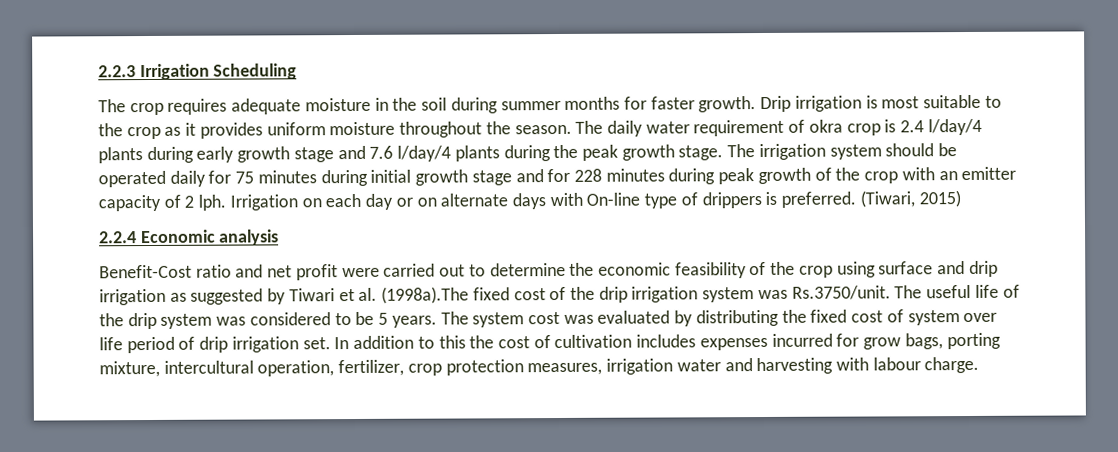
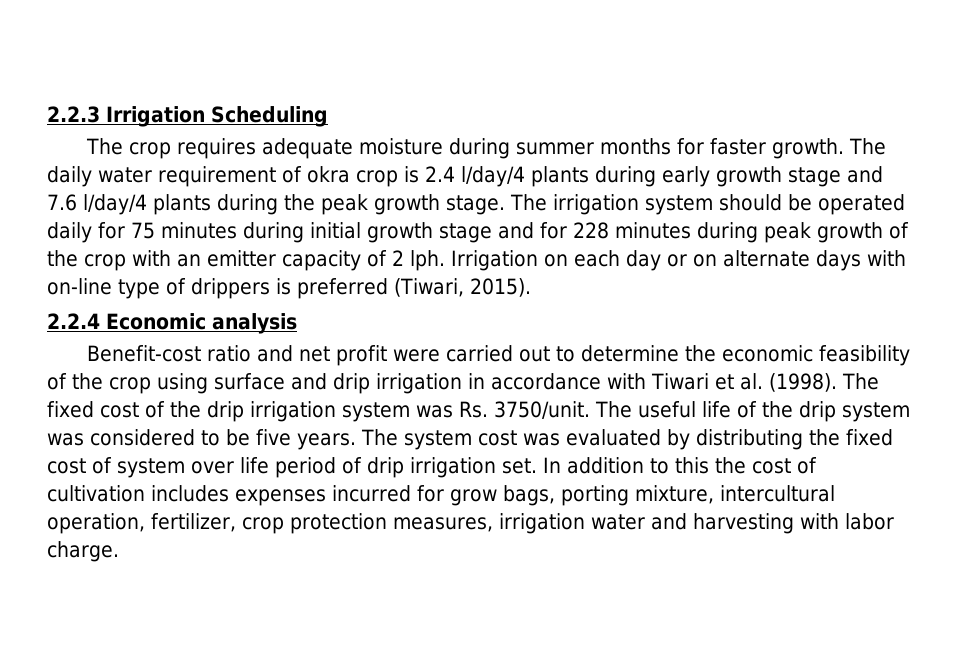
- The crop requires adequate moisture in the soil during summer months for faster growth.
+ The crop requires adequate moisture during summer months for faster growth.
- Drip irrigation is most suitable to the crop as it provides uniform moisture throughout the season.
- Irrigation on each day or on alternate days with On-line type of drippers is preferred. (Tiwari, 2015)
+ Irrigation on each day or on alternate days with on-line type of drippers is preferred (Tiwari, 2015).
- Benefit-Cost ratio and net profit were carried out to determine the economic feasibility of the crop using surface and drip irrigation as suggested by Tiwari et al. (1998a).The fixed cost of the drip irrigation system was Rs.3750/unit. The useful life of the drip system was considered to be 5 years.
+ Benefit-cost ratio and net profit were carried out to determine the economic feasibility of the crop using surface and drip irrigation in accordance with Tiwari et al. (1998). The fixed cost of the drip irrigation system was Rs. 3750/unit. The useful life of the drip system was considered to be five years.
- In addition to this the cost of cultivation includes expenses incurred for grow bags, porting mixture, intercultural operation, fertilizer, crop protection measures, irrigation water and harvesting with labour charge.
+ In addition to this the cost of cultivation includes expenses incurred for grow bags, porting mixture, intercultural operation, fertilizer, crop protection measures, irrigation water and harvesting with labor charge.

